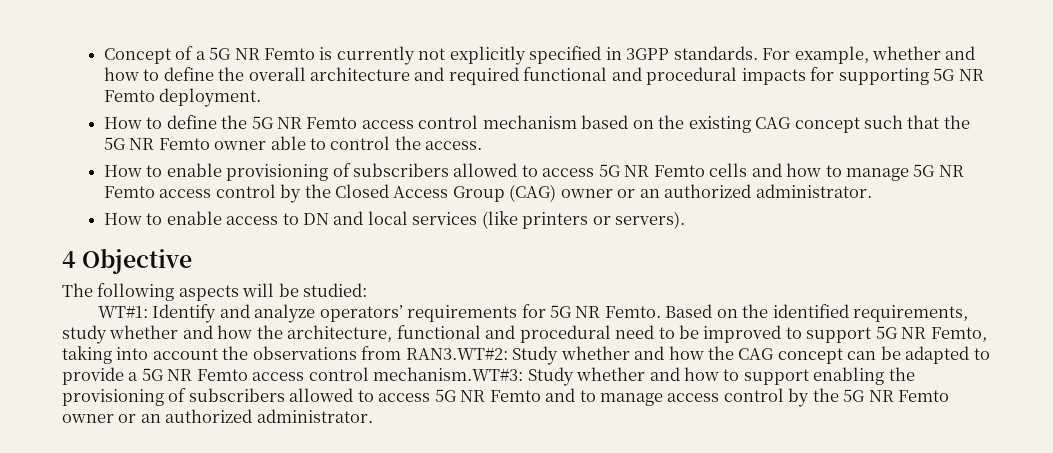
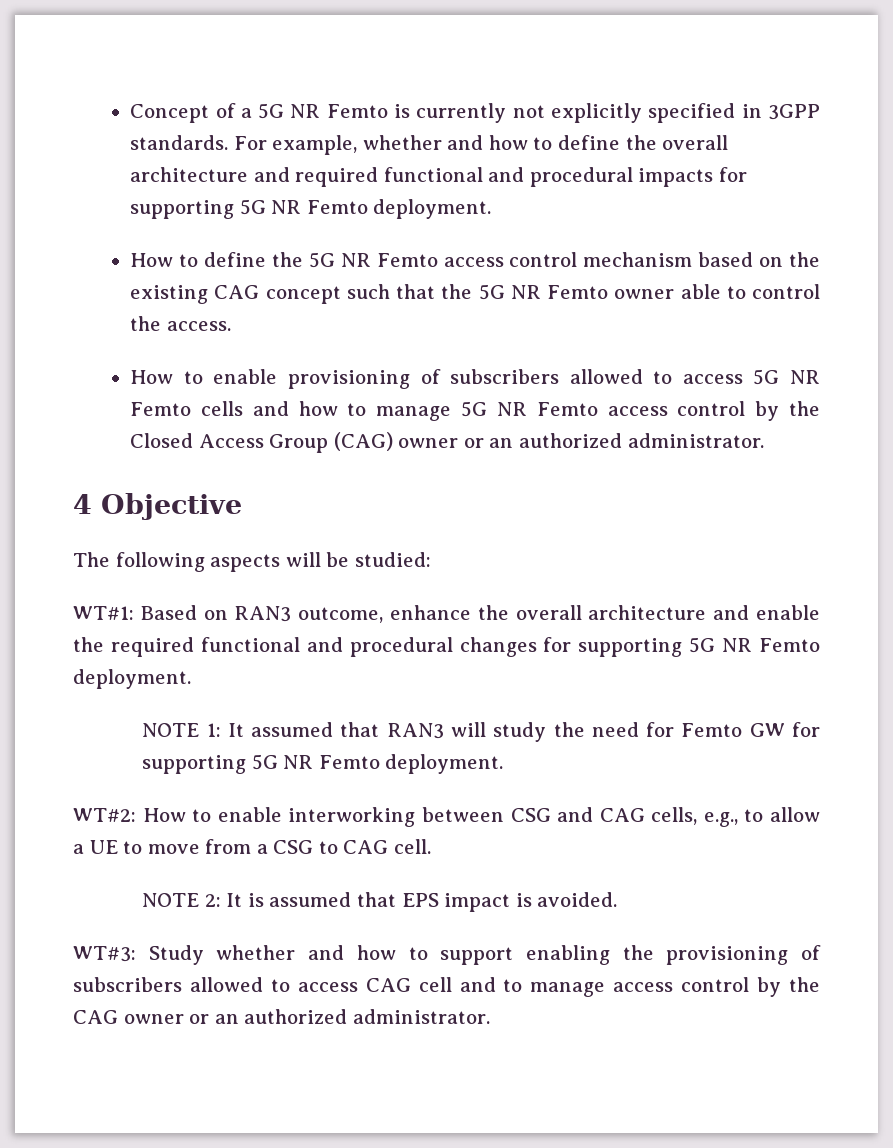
- How to enable access to DN and local services (like printers or servers).
- WT#1: Identify and analyze operators’ requirements for 5G NR Femto. Based on the identified requirements, study whether and how the architecture, functional and procedural need to be improved to support 5G NR Femto, taking into account the observations from RAN3.WT#2: Study whether and how the CAG concept can be adapted to provide a 5G NR Femto access control mechanism.WT#3: Study whether and how to support enabling the provisioning of subscribers allowed to access 5G NR Femto and to manage access control by the 5G NR Femto owner or an authorized administrator.
+ WT#1: Based on RAN3 outcome, enhance the overall architecture and enable the required functional and procedural changes for supporting 5G NR Femto deployment.
+ NOTE 1: It assumed that RAN3 will study the need for Femto GW for supporting 5G NR Femto deployment.
+ WT#2: How to enable interworking between CSG and CAG cells, e.g., to allow a UE to move from a CSG to CAG cell.
+ NOTE 2: It is assumed that EPS impact is avoided.
+ WT#3: Study whether and how to support enabling the provisioning of subscribers allowed to access CAG cell and to manage access control by the CAG owner or an authorized administrator.

